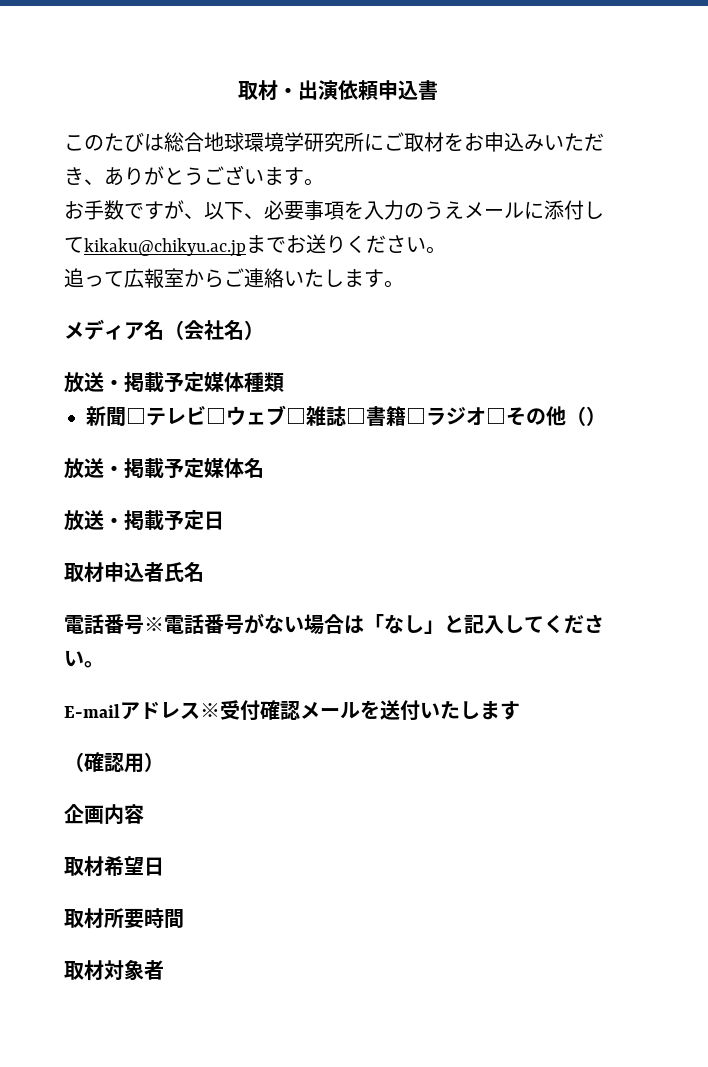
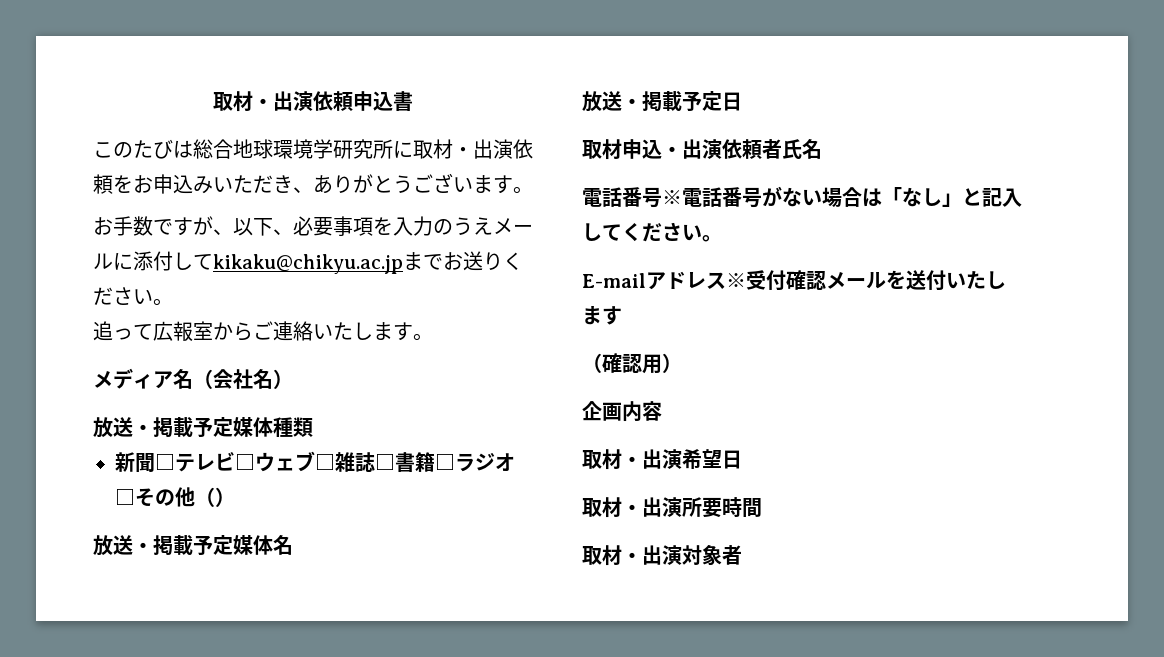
- このたびは総合地球環境学研究所にご取材をお申込みいただき、ありがとうございます。
+ このたびは総合地球環境学研究所に取材・出演依頼をお申込みいただき、ありがとうございます。
- 取材申込者氏名
+ 取材申込・出演依頼者氏名
- 取材希望日
+ 取材・出演希望日
- 取材所要時間
+ 取材・出演所要時間
- 取材対象者
+ 取材・出演対象者

